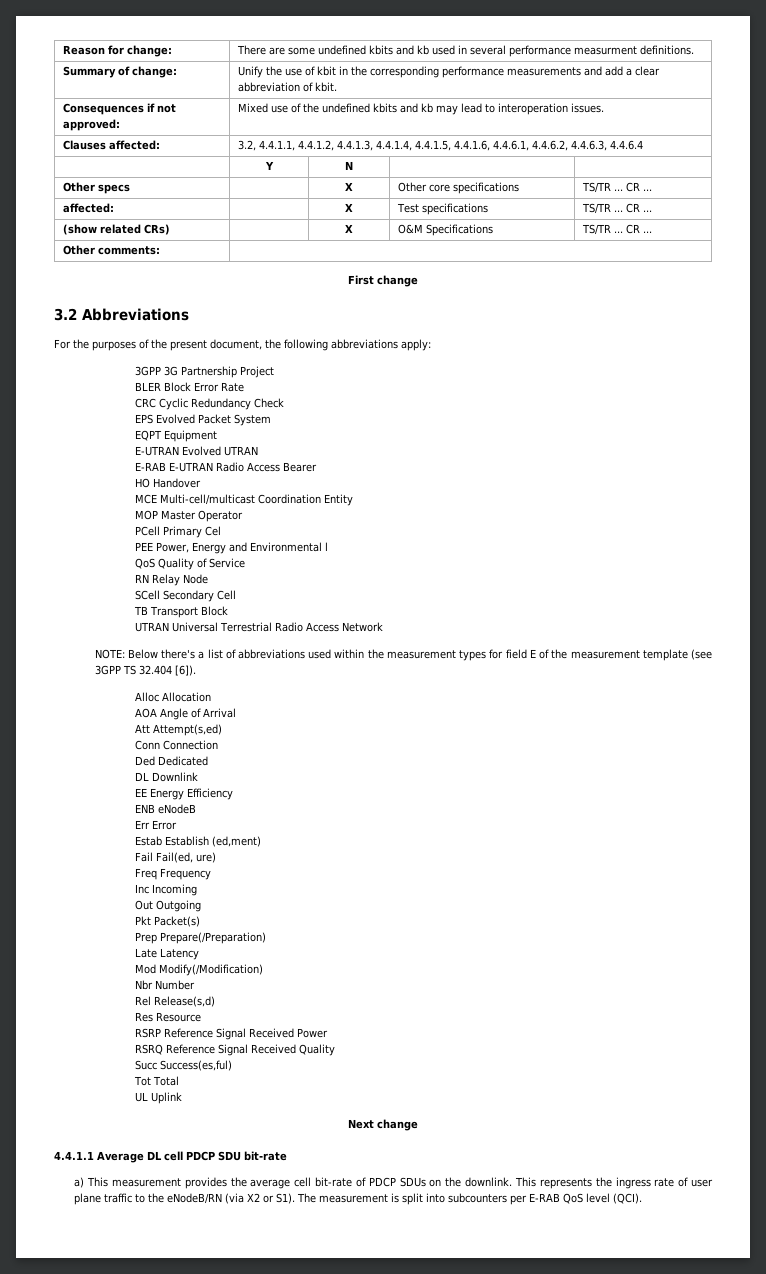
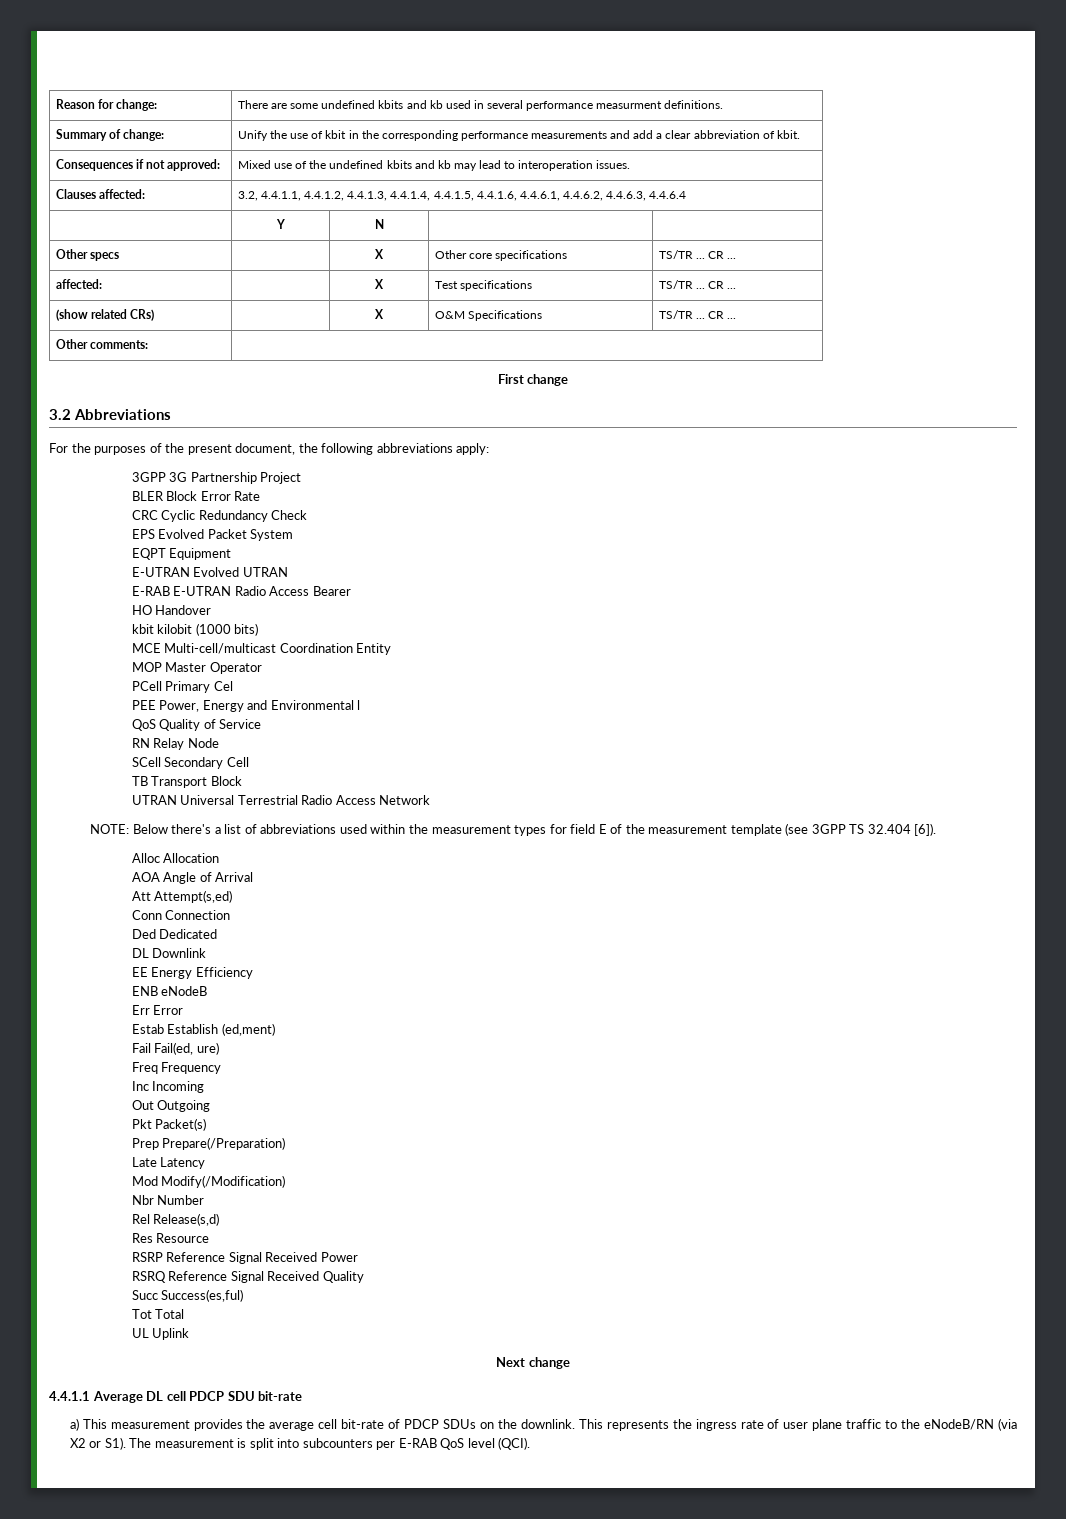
+ kbit kilobit (1000 bits)

